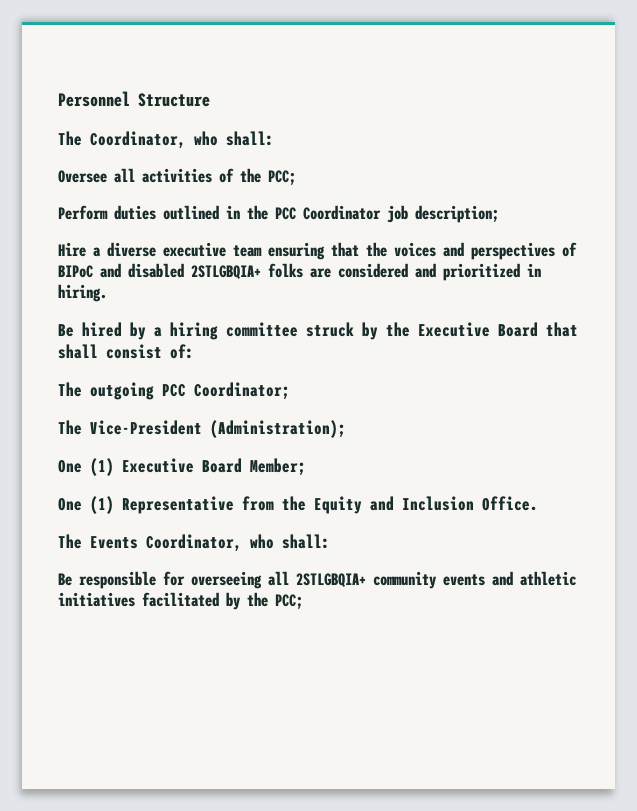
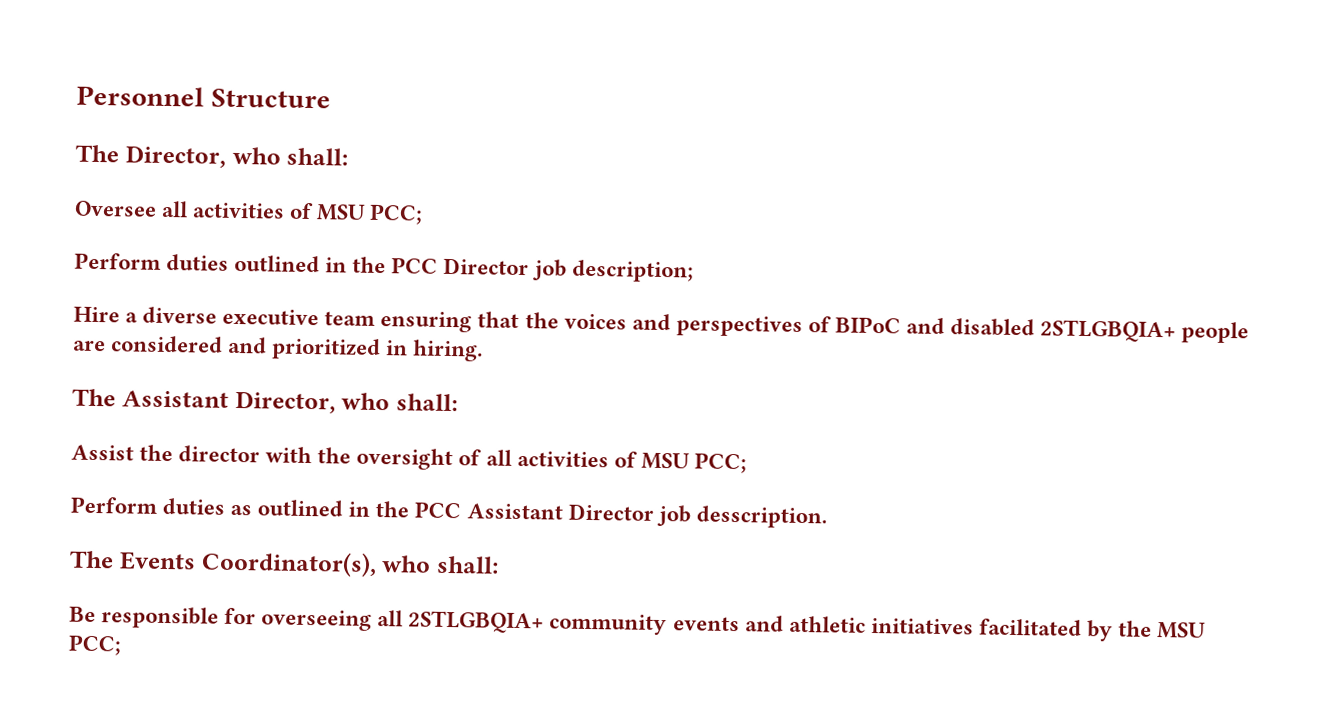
- The Coordinator, who shall:
+ The Director, who shall:
- Oversee all activities of the PCC;
+ Oversee all activities of MSU PCC;
- Perform duties outlined in the PCC Coordinator job description;
+ Perform duties outlined in the PCC Director job description;
- Hire a diverse executive team ensuring that the voices and perspectives of BIPoC and disabled 2STLGBQIA+ folks are considered and prioritized in hiring.
+ Hire a diverse executive team ensuring that the voices and perspectives of BIPoC and disabled 2STLGBQIA+ people are considered and prioritized in hiring.
- Be hired by a hiring committee struck by the Executive Board that shall consist of:
- The outgoing PCC Coordinator;
- The Vice-President (Administration);
- One (1) Executive Board Member;
- One (1) Representative from the Equity and Inclusion Office.
+ The Assistant Director, who shall:
+ Assist the director with the oversight of all activities of MSU PCC;
+ Perform duties as outlined in the PCC Assistant Director job desscription.
- The Events Coordinator, who shall:
+ The Events Coordinator(s), who shall:
- Be responsible for overseeing all 2STLGBQIA+ community events and athletic initiatives facilitated by the PCC;
+ Be responsible for overseeing all 2STLGBQIA+ community events and athletic initiatives facilitated by the MSU PCC;

